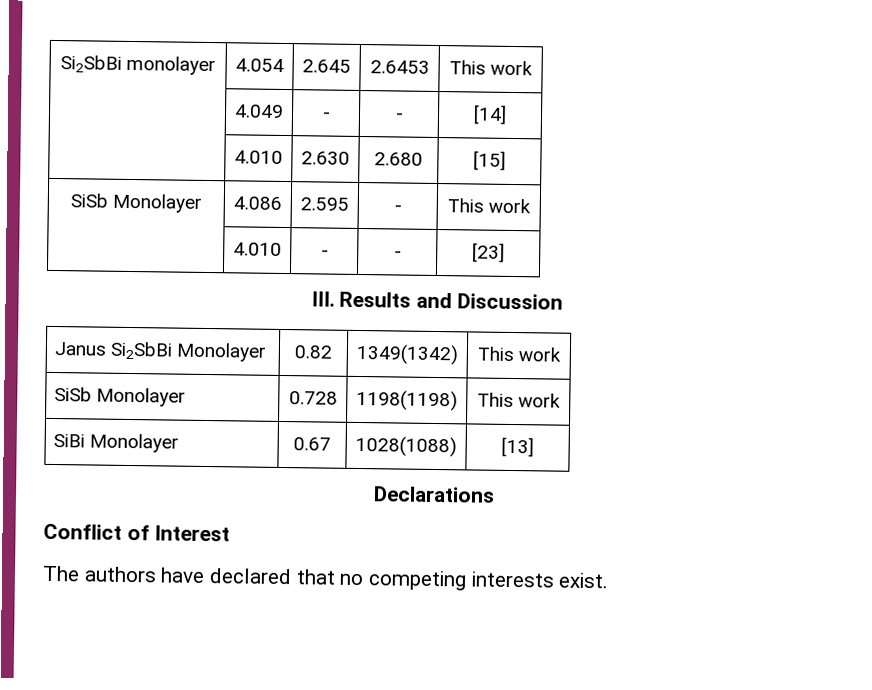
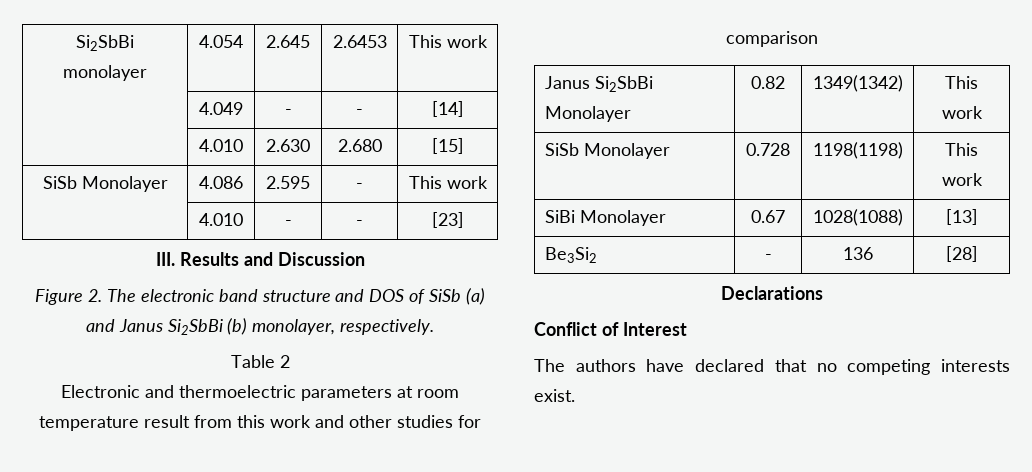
+ Figure 2. The electronic band structure and DOS of SiSb (a) and Janus Si2SbBi (b) monolayer, respectively.
+ Table 2
+ Electronic and thermoelectric parameters at room temperature result from this work and other studies for comparison
+ Be3Si2 | - | 136 | [28]

